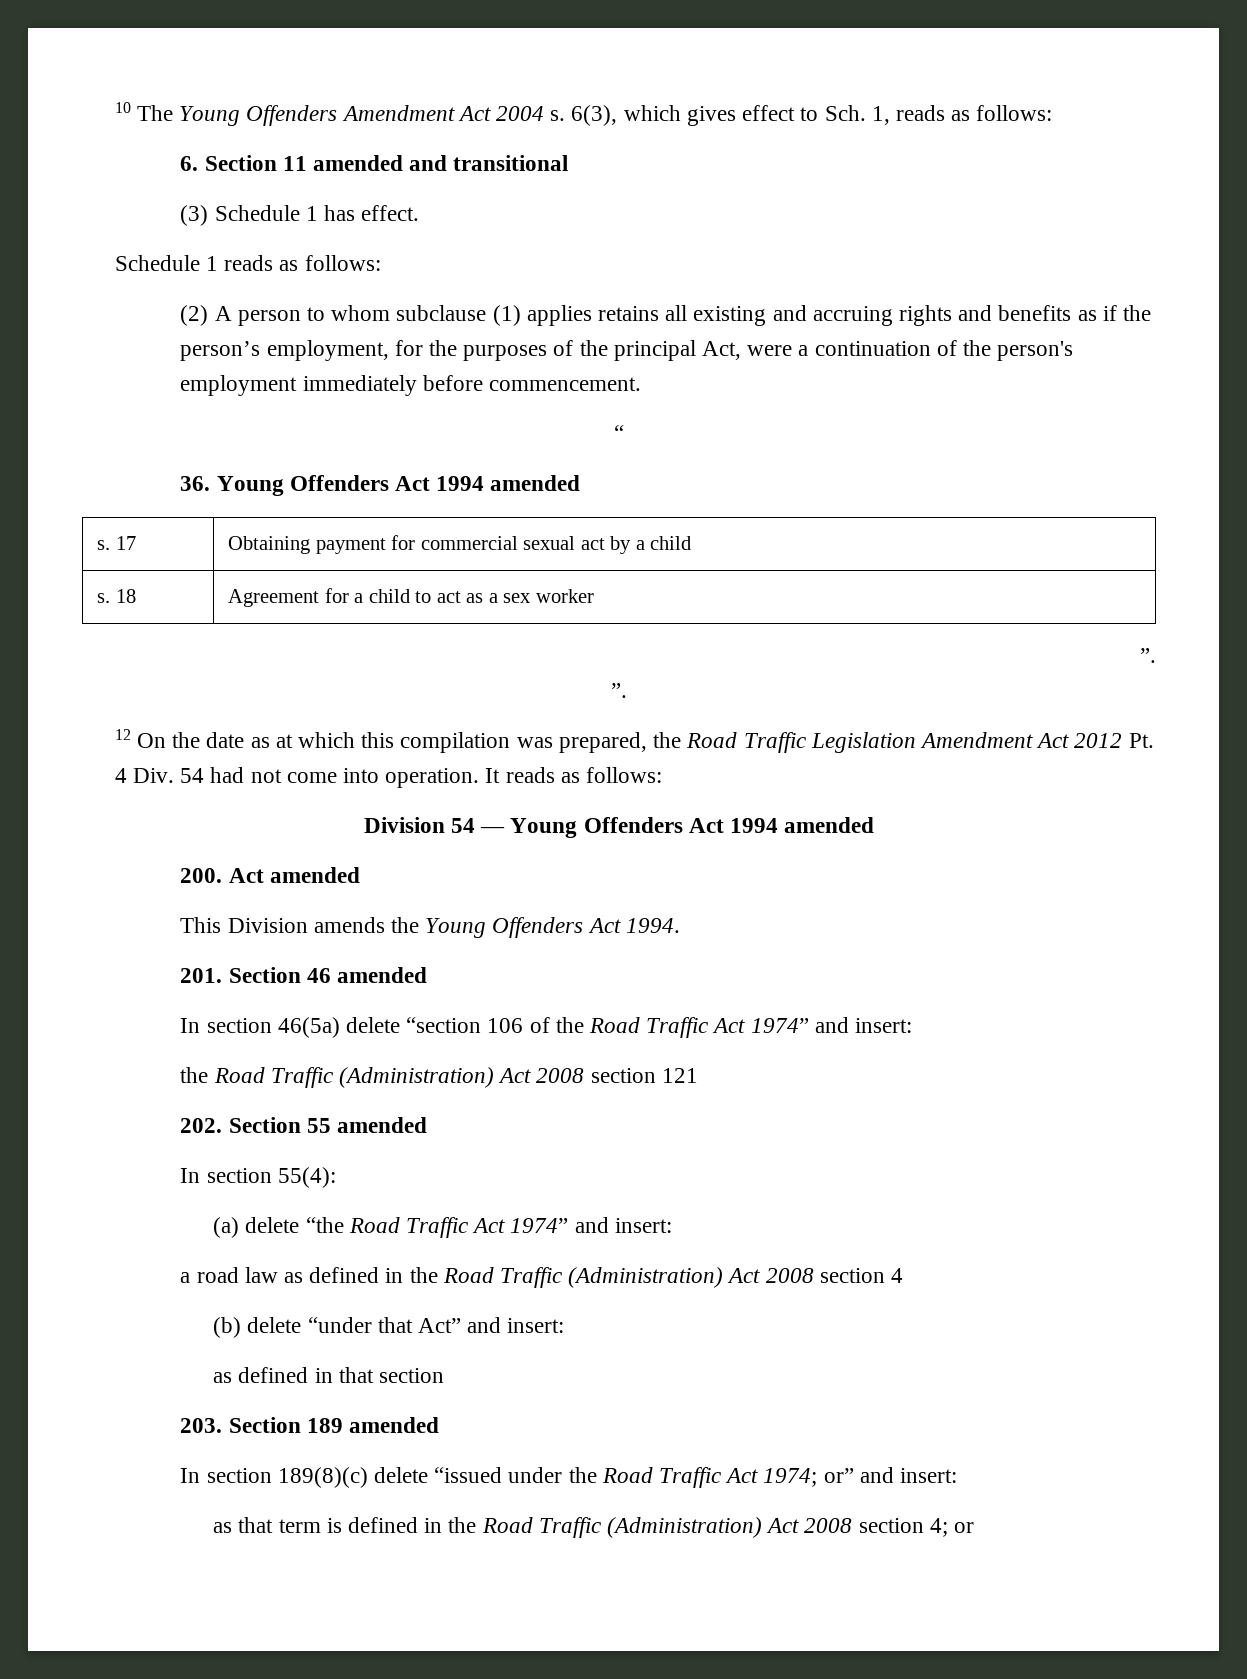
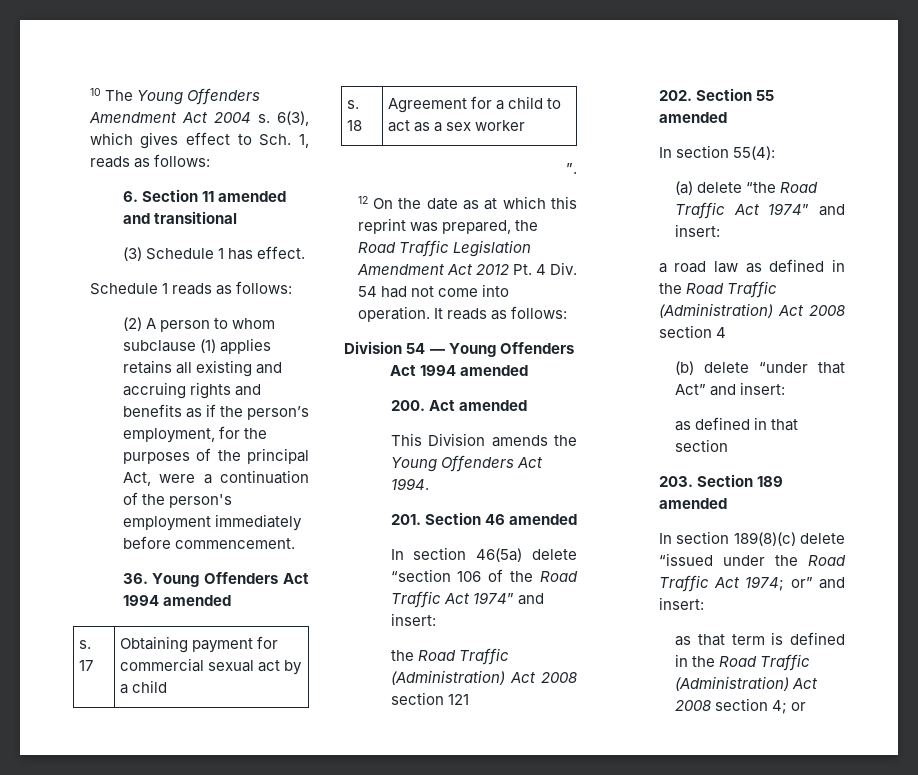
- “
  s. 18 | Agreement for a child to act as a sex worker
- ”.
- 12 On the date as at which this compilation was prepared, the Road Traffic Legislation Amendment Act 2012 Pt. 4 Div. 54 had not come into operation.
+ 12 On the date as at which this reprint was prepared, the Road Traffic Legislation Amendment Act 2012 Pt. 4 Div. 54 had not come into operation.

